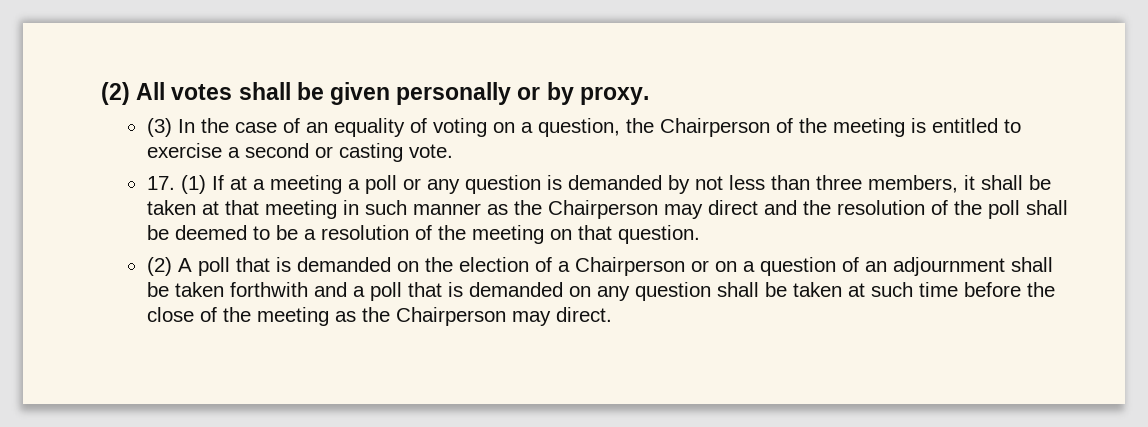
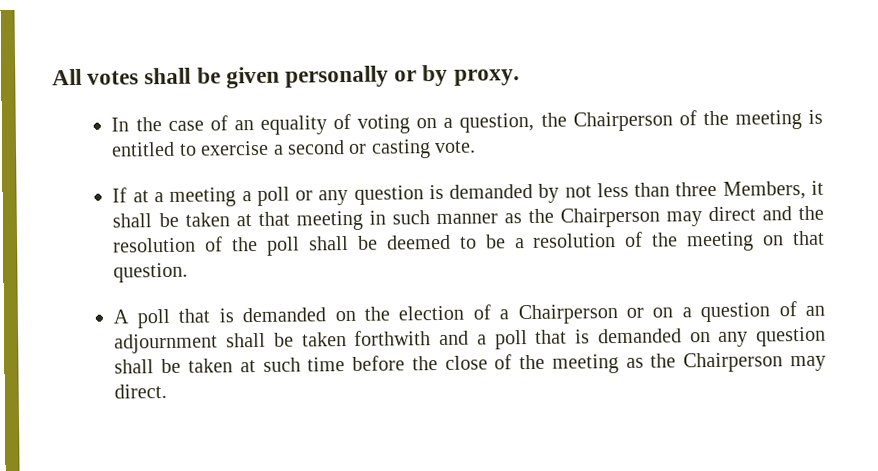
- (2) All votes shall be given personally or by proxy.
+ All votes shall be given personally or by proxy.
- (3) In the case of an equality of voting on a question, the Chairperson of the meeting is entitled to exercise a second or casting vote.
+ In the case of an equality of voting on a question, the Chairperson of the meeting is entitled to exercise a second or casting vote.
- 17. (1) If at a meeting a poll or any question is demanded by not less than three members, it shall be taken at that meeting in such manner as the Chairperson may direct and the resolution of the poll shall be deemed to be a resolution of the meeting on that question.
+ If at a meeting a poll or any question is demanded by not less than three Members, it shall be taken at that meeting in such manner as the Chairperson may direct and the resolution of the poll shall be deemed to be a resolution of the meeting on that question.
- (2) A poll that is demanded on the election of a Chairperson or on a question of an adjournment shall be taken forthwith and a poll that is demanded on any question shall be taken at such time before the close of the meeting as the Chairperson may direct.
+ A poll that is demanded on the election of a Chairperson or on a question of an adjournment shall be taken forthwith and a poll that is demanded on any question shall be taken at such time before the close of the meeting as the Chairperson may direct.

